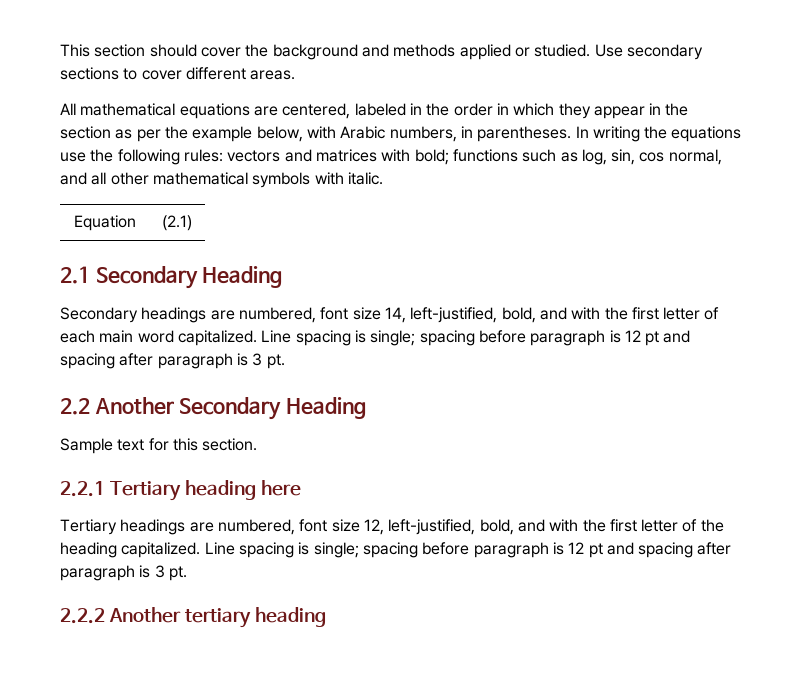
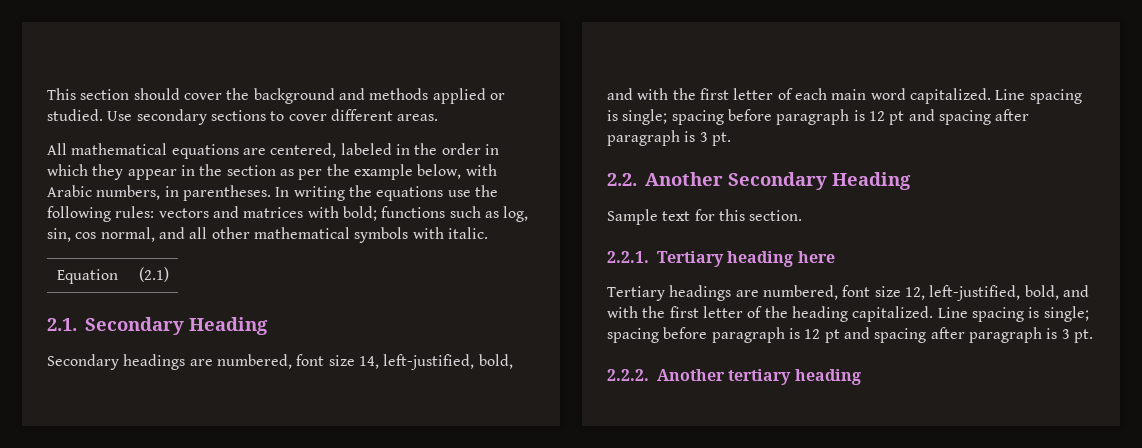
- 2.1 Secondary Heading
+ 2.1. Secondary Heading
- 2.2 Another Secondary Heading
+ 2.2. Another Secondary Heading
- 2.2.1 Tertiary heading here
+ 2.2.1. Tertiary heading here
- 2.2.2 Another tertiary heading
+ 2.2.2. Another tertiary heading

